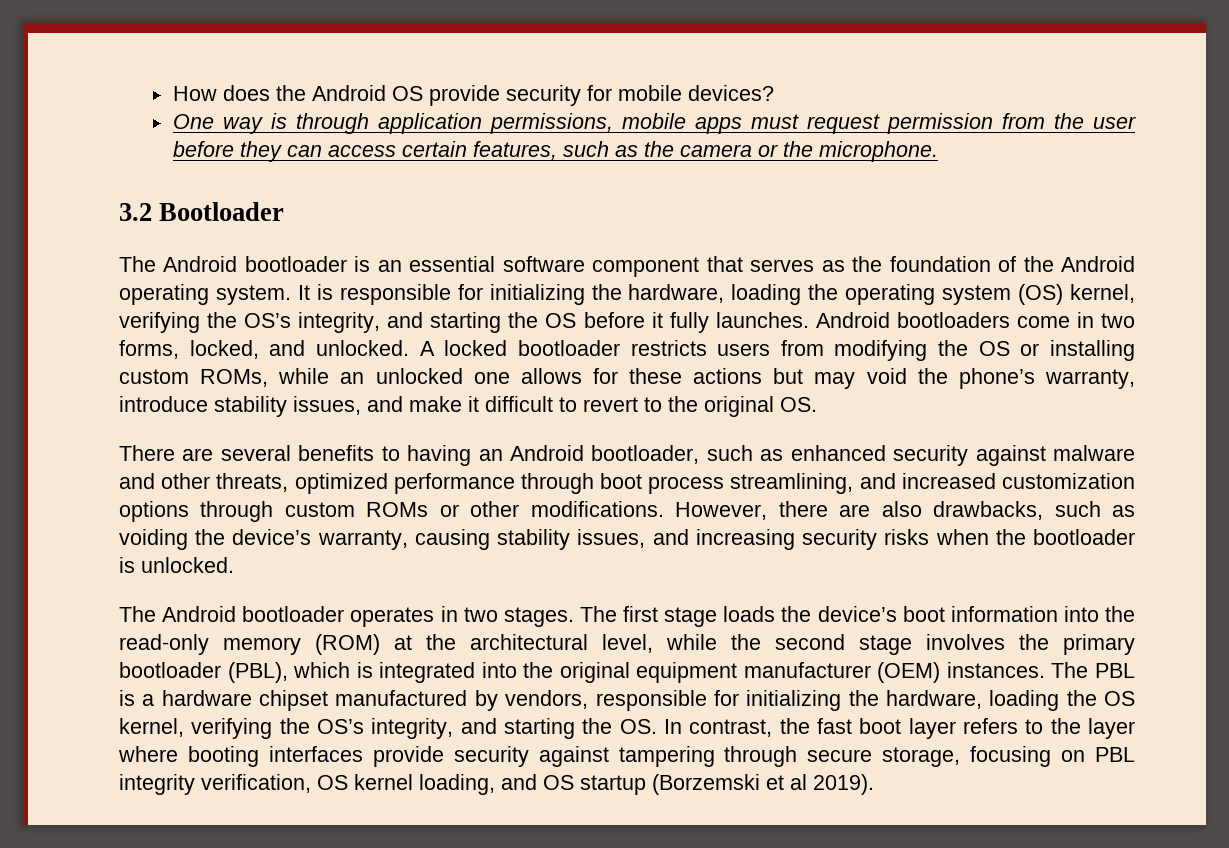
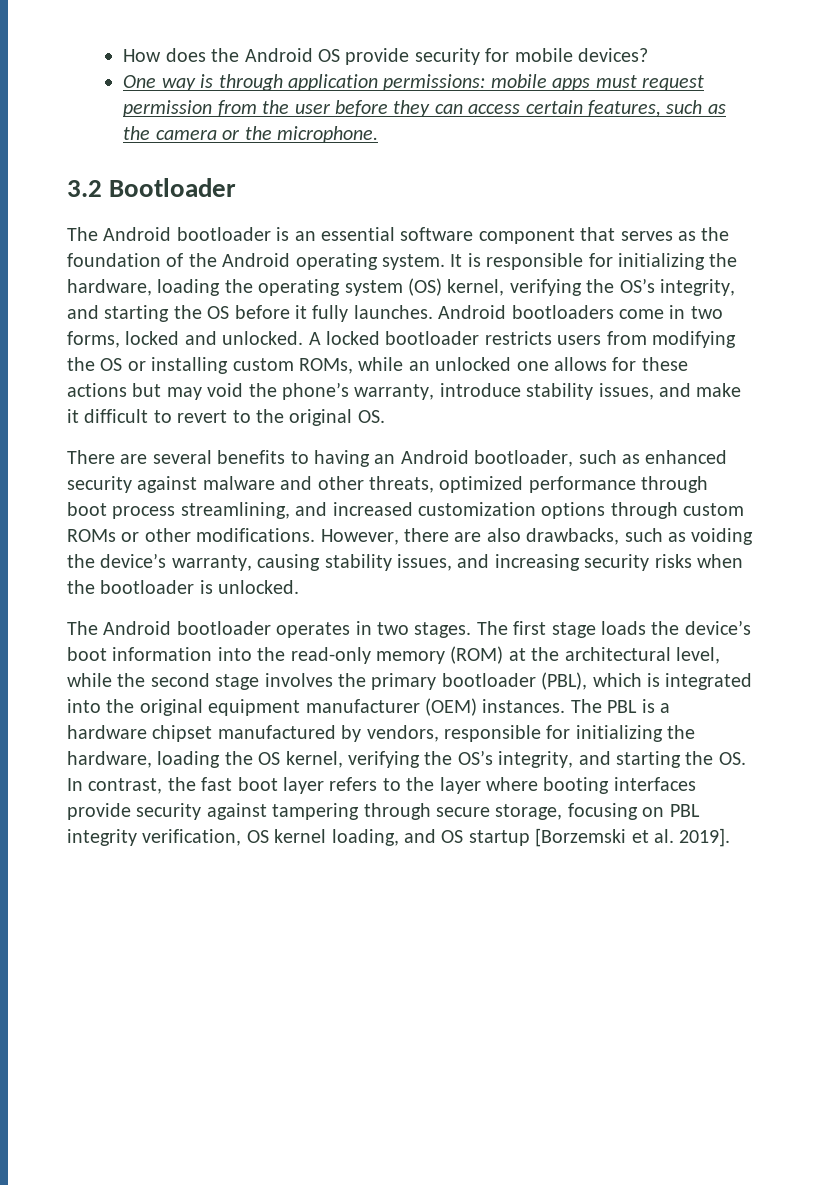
- One way is through application permissions, mobile apps must request permission from the user before they can access certain features, such as the camera or the microphone.
+ One way is through application permissions: mobile apps must request permission from the user before they can access certain features, such as the camera or the microphone.
- Android bootloaders come in two forms, locked, and unlocked.
+ Android bootloaders come in two forms, locked and unlocked.
- The PBL is a hardware chipset manufactured by vendors, responsible for initializing the hardware, loading the OS kernel, verifying the OS’s integrity, and starting the OS. In contrast, the fast boot layer refers to the layer where booting interfaces provide security against tampering through secure storage, focusing on PBL integrity verification, OS kernel loading, and OS startup (Borzemski et al 2019).
+ The PBL is a hardware chipset manufactured by vendors, responsible for initializing the hardware, loading the OS kernel, verifying the OS’s integrity, and starting the OS. In contrast, the fast boot layer refers to the layer where booting interfaces provide security against tampering through secure storage, focusing on PBL integrity verification, OS kernel loading, and OS startup [Borzemski et al. 2019].

